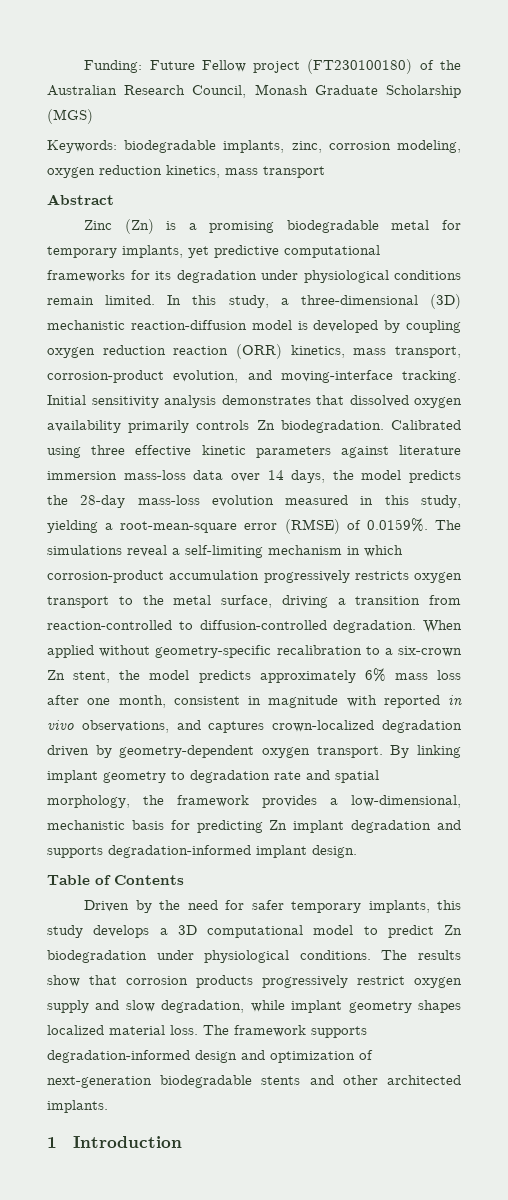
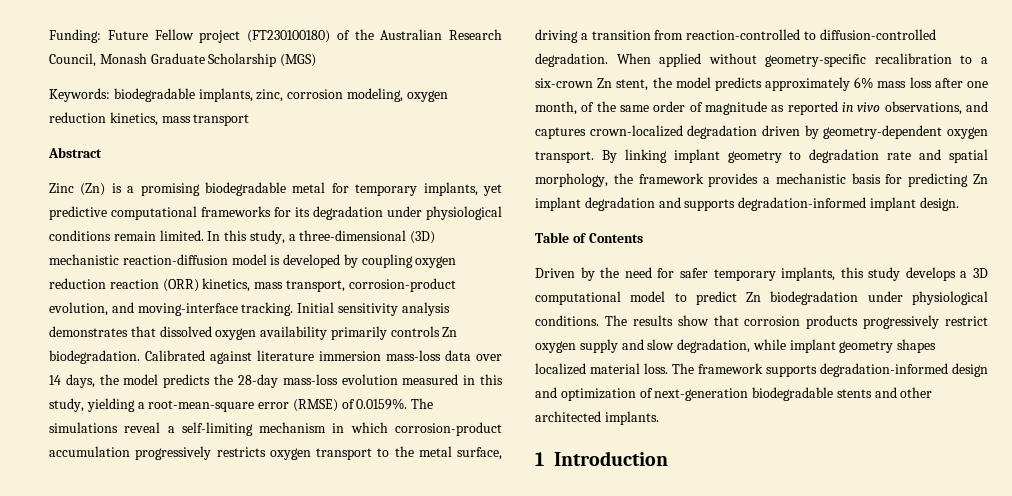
- Calibrated using three effective kinetic parameters against literature immersion mass-loss data over 14 days, the model predicts the 28-day mass-loss evolution measured in this study, yielding a root-mean-square error (RMSE) of 0.0159%. The simulations reveal a self-limiting mechanism in which corrosion-product accumulation progressively restricts oxygen transport to the metal surface, driving a transition from reaction-controlled to diffusion-controlled degradation.
+ Calibrated against literature immersion mass-loss data over 14 days, the model predicts the 28-day mass-loss evolution measured in this study, yielding a root-mean-square error (RMSE) of 0.0159%. The simulations reveal a self-limiting mechanism in which corrosion-product accumulation progressively restricts oxygen transport to the metal surface, driving a transition from reaction-controlled to diffusion-controlled degradation.
- When applied without geometry-specific recalibration to a six-crown Zn stent, the model predicts approximately 6% mass loss after one month, consistent in magnitude with reported in vivo observations, and captures crown-localized degradation driven by geometry-dependent oxygen transport.
+ When applied without geometry-specific recalibration to a six-crown Zn stent, the model predicts approximately 6% mass loss after one month, of the same order of magnitude as reported in vivo observations, and captures crown-localized degradation driven by geometry-dependent oxygen transport.
- By linking implant geometry to degradation rate and spatial morphology, the framework provides a low-dimensional, mechanistic basis for predicting Zn implant degradation and supports degradation-informed implant design.
+ By linking implant geometry to degradation rate and spatial morphology, the framework provides a mechanistic basis for predicting Zn implant degradation and supports degradation-informed implant design.

